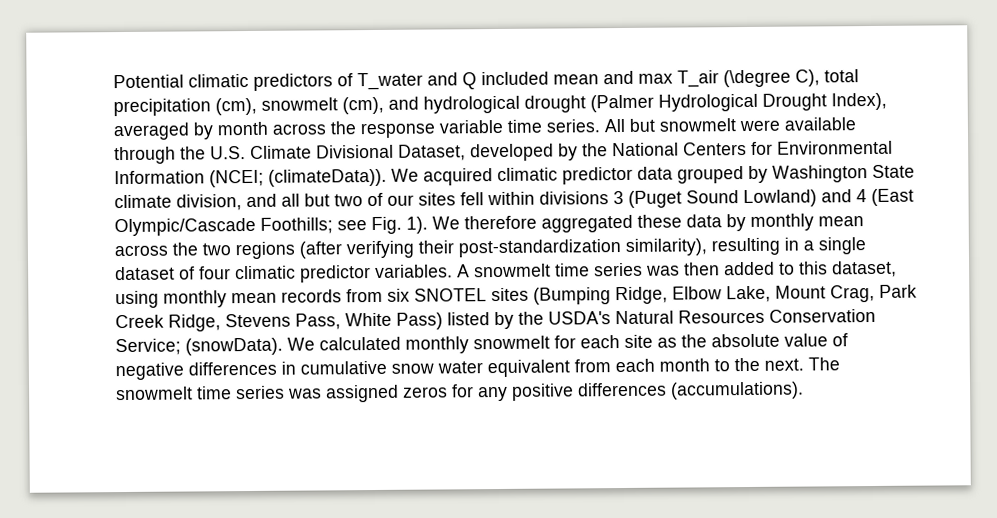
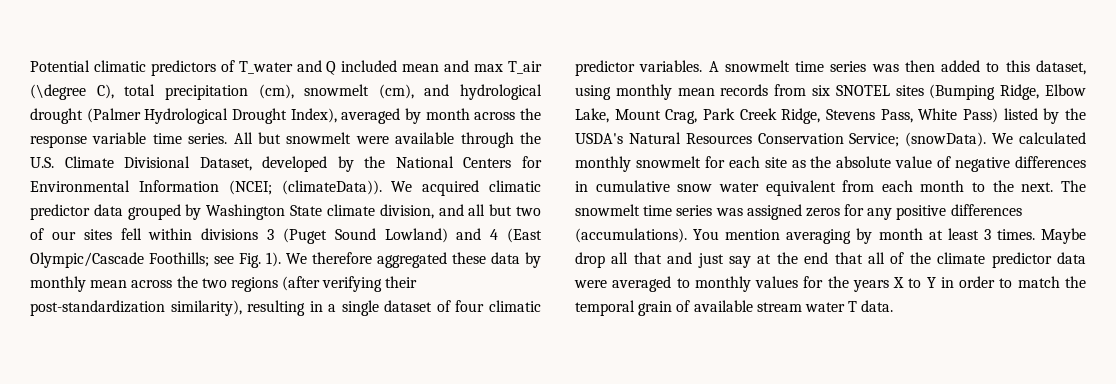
+ You mention averaging by month at least 3 times. Maybe drop all that and just say at the end that all of the climate predictor data were averaged to monthly values for the years X to Y in order to match the temporal grain of available stream water T data.

